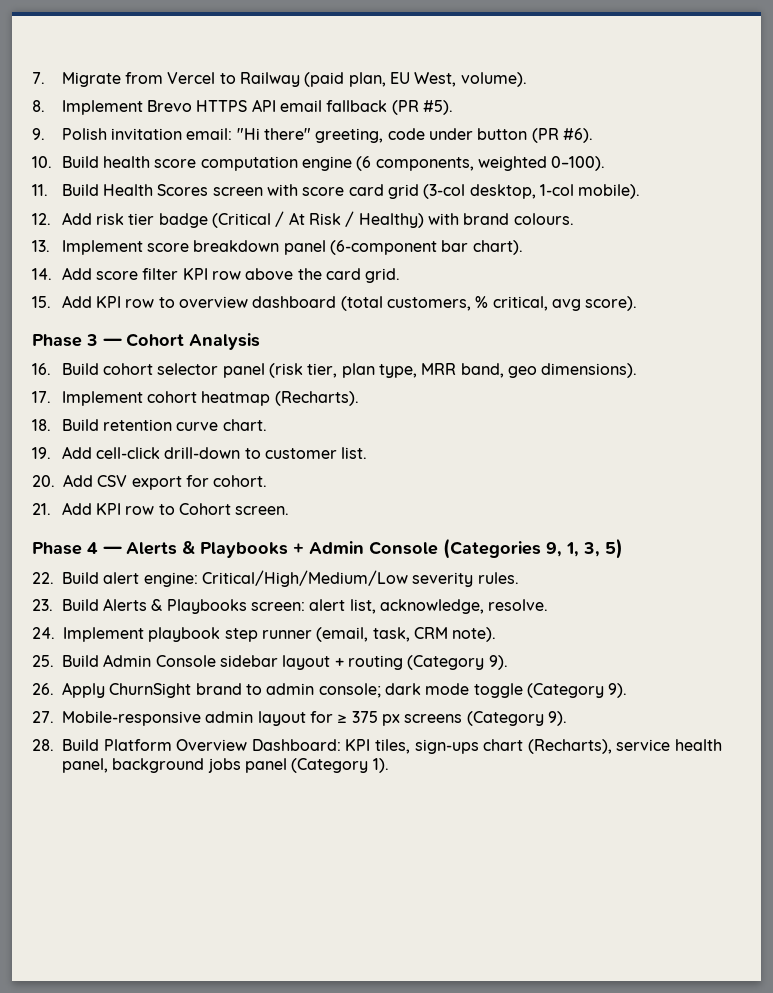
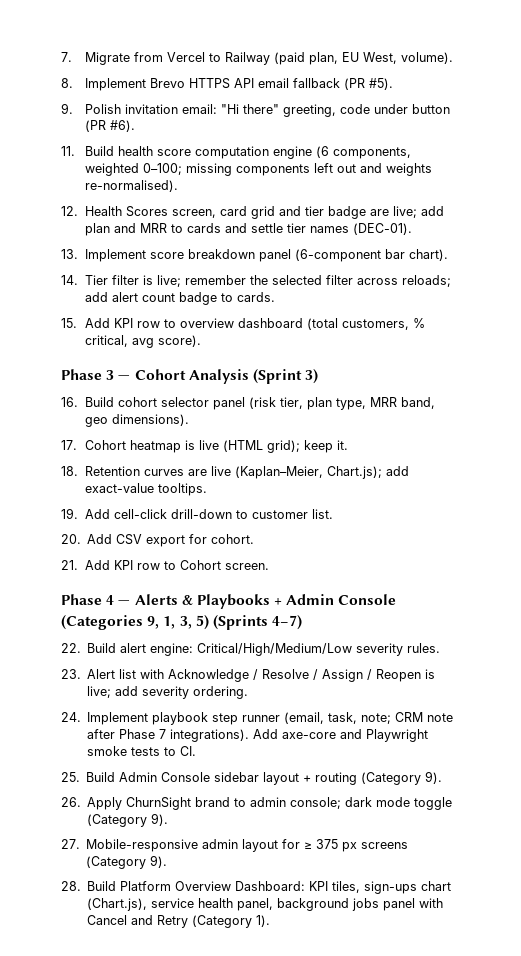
- 10. Build health score computation engine (6 components, weighted 0–100).
- 11. Build Health Scores screen with score card grid (3-col desktop, 1-col mobile).
- 12. Add risk tier badge (Critical / At Risk / Healthy) with brand colours.
+ 11. Build health score computation engine (6 components, weighted 0–100; missing components left out and weights re-normalised).
+ 12. Health Scores screen, card grid and tier badge are live; add plan and MRR to cards and settle tier names (DEC-01).
- 14. Add score filter KPI row above the card grid.
+ 14. Tier filter is live; remember the selected filter across reloads; add alert count badge to cards.
- Phase 3 — Cohort Analysis
+ Phase 3 — Cohort Analysis (Sprint 3)
- 17. Implement cohort heatmap (Recharts).
- 18. Build retention curve chart.
+ 17. Cohort heatmap is live (HTML grid); keep it.
+ 18. Retention curves are live (Kaplan–Meier, Chart.js); add exact-value tooltips.
- Phase 4 — Alerts & Playbooks + Admin Console (Categories 9, 1, 3, 5)
+ Phase 4 — Alerts & Playbooks + Admin Console (Categories 9, 1, 3, 5) (Sprints 4–7)
- 23. Build Alerts & Playbooks screen: alert list, acknowledge, resolve.
+ 23. Alert list with Acknowledge / Resolve / Assign / Reopen is live; add severity ordering.
- 24. Implement playbook step runner (email, task, CRM note).
+ 24. Implement playbook step runner (email, task, note; CRM note after Phase 7 integrations). Add axe-core and Playwright smoke tests to CI.
- 28. Build Platform Overview Dashboard: KPI tiles, sign-ups chart (Recharts), service health panel, background jobs panel (Category 1).
+ 28. Build Platform Overview Dashboard: KPI tiles, sign-ups chart (Chart.js), service health panel, background jobs panel with Cancel and Retry (Category 1).

